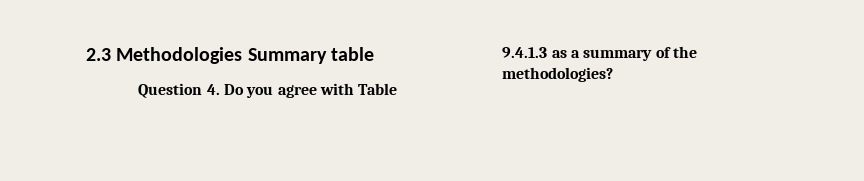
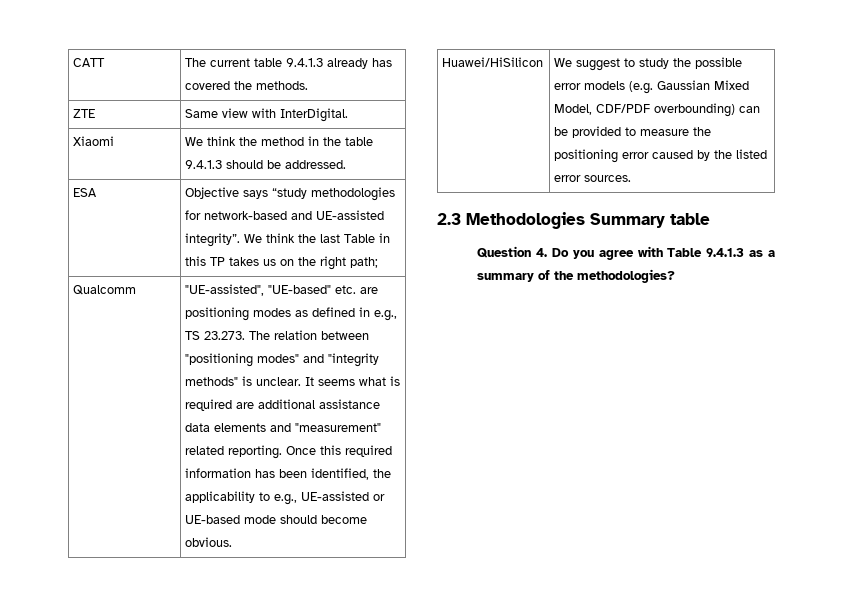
+ CATT | The current table 9.4.1.3 already has covered the methods.
+ ZTE | Same view with InterDigital.
+ Xiaomi | We think the method in the table 9.4.1.3 should be addressed.
+ ESA | Objective says “study methodologies for network-based and UE-assisted integrity”. We think the last Table in this TP takes us on the right path;
+ Qualcomm | "UE-assisted", "UE-based" etc. are positioning modes as defined in e.g., TS 23.273. The relation between "positioning modes" and "integrity methods" is unclear. It seems what is required are additional assistance data elements and "measurement" related reporting. Once this required information has been identified, the applicability to e.g., UE-assisted or UE-based mode should become obvious.
+ Huawei/HiSilicon | We suggest to study the possible error models (e.g. Gaussian Mixed Model, CDF/PDF overbounding) can be provided to measure the positioning error caused by the listed error sources.

